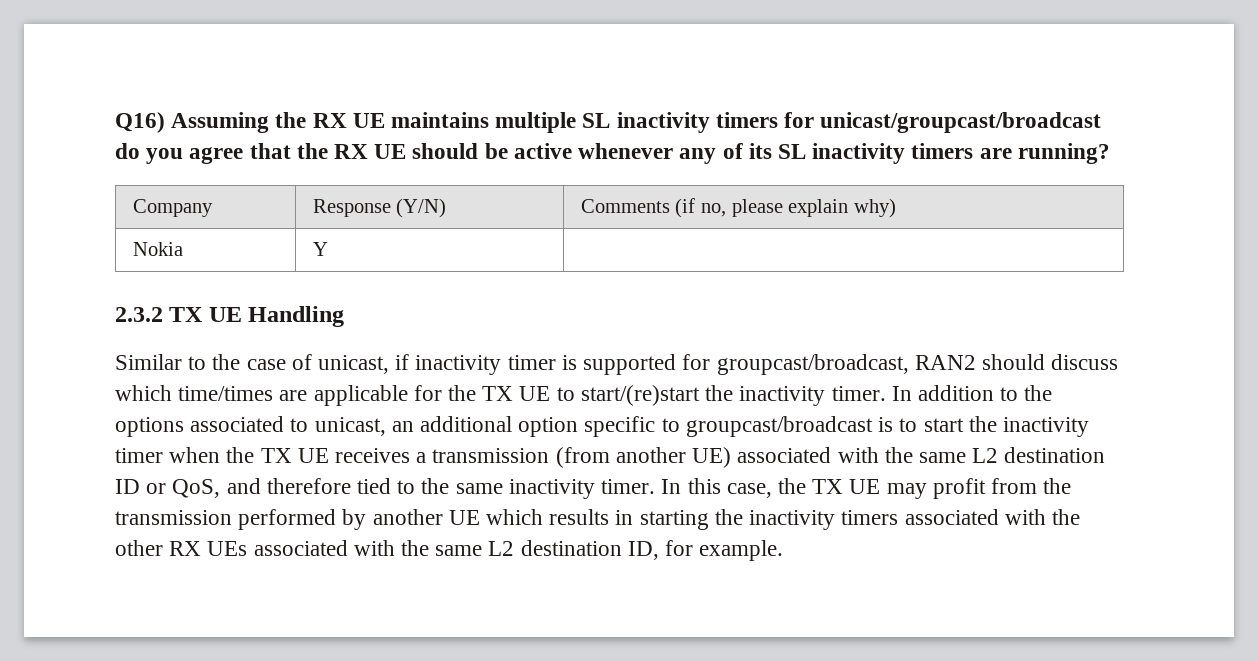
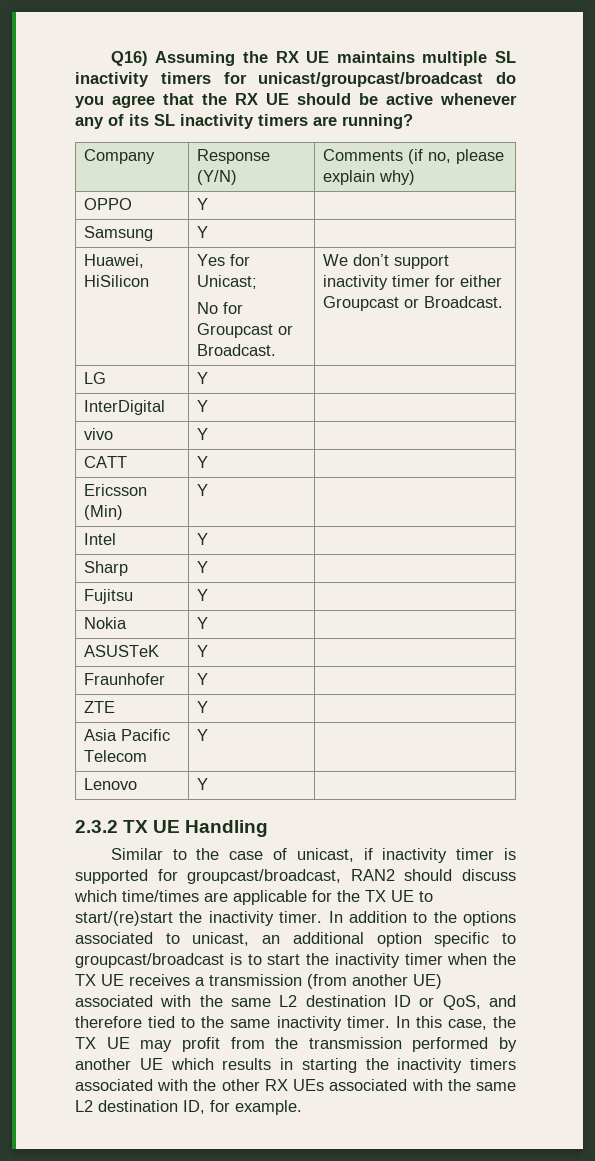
+ OPPO | Y |
+ Samsung | Y |
+ Huawei, HiSilicon | Yes for Unicast;
+ No for Groupcast or Broadcast. | We don’t support inactivity timer for either Groupcast or Broadcast.
+ LG | Y |
+ InterDigital | Y |
+ vivo | Y |
+ CATT | Y |
+ Ericsson (Min) | Y |
+ Intel | Y |
+ Sharp | Y |
+ Fujitsu | Y |
  Nokia | Y |
+ ASUSTeK | Y |
+ Fraunhofer | Y |
+ ZTE | Y |
+ Asia Pacific Telecom | Y |
+ Lenovo | Y |

